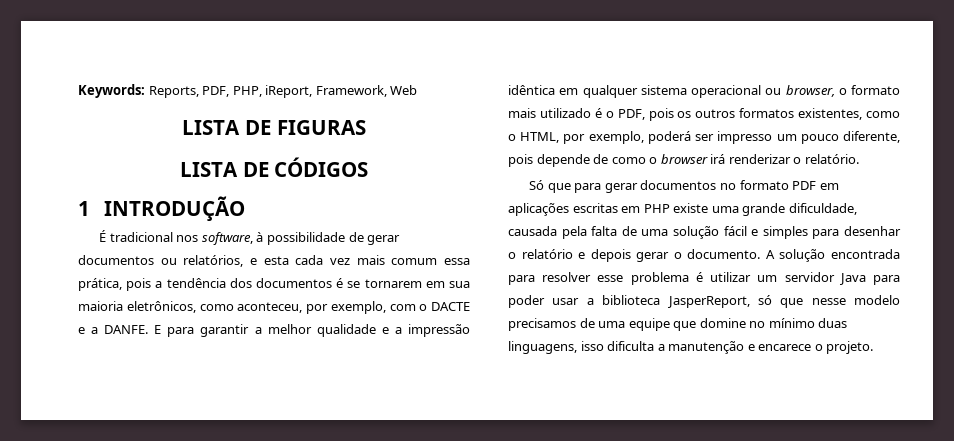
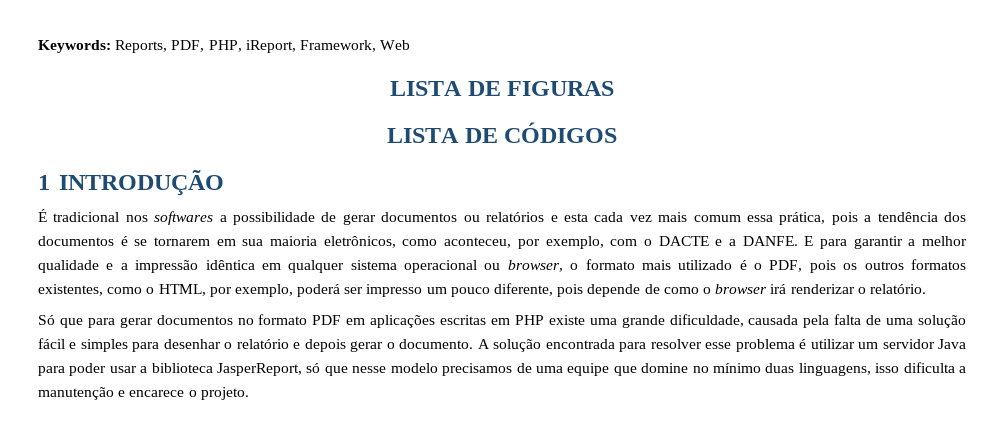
- É tradicional nos software, à possibilidade de gerar documentos ou relatórios, e esta cada vez mais comum essa prática, pois a tendência dos documentos é se tornarem em sua maioria eletrônicos, como aconteceu, por exemplo, com o DACTE e a DANFE.
+ É tradicional nos softwares a possibilidade de gerar documentos ou relatórios e esta cada vez mais comum essa prática, pois a tendência dos documentos é se tornarem em sua maioria eletrônicos, como aconteceu, por exemplo, com o DACTE e a DANFE.

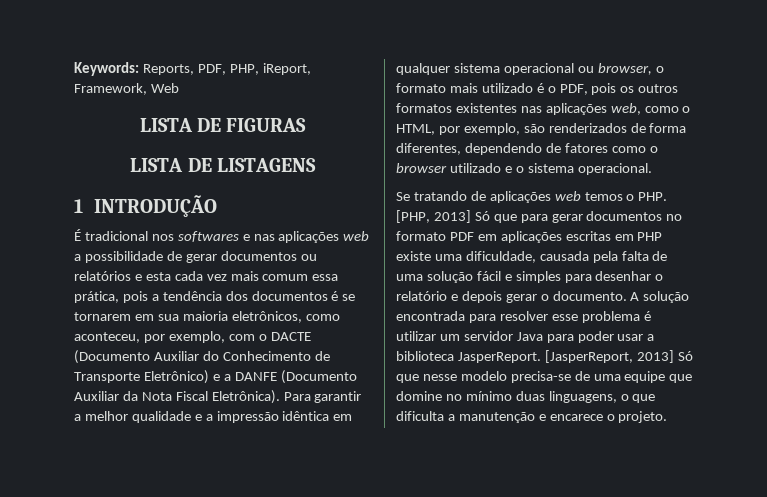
- LISTA DE CÓDIGOS
+ LISTA DE LISTAGENS
- É tradicional nos softwares a possibilidade de gerar documentos ou relatórios e esta cada vez mais comum essa prática, pois a tendência dos documentos é se tornarem em sua maioria eletrônicos, como aconteceu, por exemplo, com o DACTE e a DANFE. E para garantir a melhor qualidade e a impressão idêntica em qualquer sistema operacional ou browser, o formato mais utilizado é o PDF, pois os outros formatos existentes, como o HTML, por exemplo, poderá ser impresso um pouco diferente, pois depende de como o browser irá renderizar o relatório.
- Só que para gerar documentos no formato PDF em aplicações escritas em PHP existe uma grande dificuldade, causada pela falta de uma solução fácil e simples para desenhar o relatório e depois gerar o documento.
+ É tradicional nos softwares e nas aplicações web a possibilidade de gerar documentos ou relatórios e esta cada vez mais comum essa prática, pois a tendência dos documentos é se tornarem em sua maioria eletrônicos, como aconteceu, por exemplo, com o DACTE (Documento Auxiliar do Conhecimento de Transporte Eletrônico) e a DANFE (Documento Auxiliar da Nota Fiscal Eletrônica). Para garantir a melhor qualidade e a impressão idêntica em qualquer sistema operacional ou browser, o formato mais utilizado é o PDF, pois os outros formatos existentes nas aplicações web, como o HTML, por exemplo, são renderizados de forma diferentes, dependendo de fatores como o browser utilizado e o sistema operacional.
+ Se tratando de aplicações web temos o PHP. [PHP, 2013] Só que para gerar documentos no formato PDF em aplicações escritas em PHP existe uma dificuldade, causada pela falta de uma solução fácil e simples para desenhar o relatório e depois gerar o documento.
- A solução encontrada para resolver esse problema é utilizar um servidor Java para poder usar a biblioteca JasperReport, só que nesse modelo precisamos de uma equipe que domine no mínimo duas linguagens, isso dificulta a manutenção e encarece o projeto.
+ A solução encontrada para resolver esse problema é utilizar um servidor Java para poder usar a biblioteca JasperReport. [JasperReport, 2013] Só que nesse modelo precisa-se de uma equipe que domine no mínimo duas linguagens, o que dificulta a manutenção e encarece o projeto.

